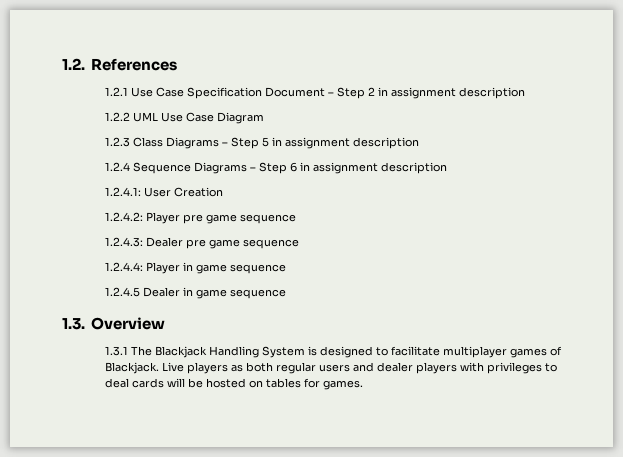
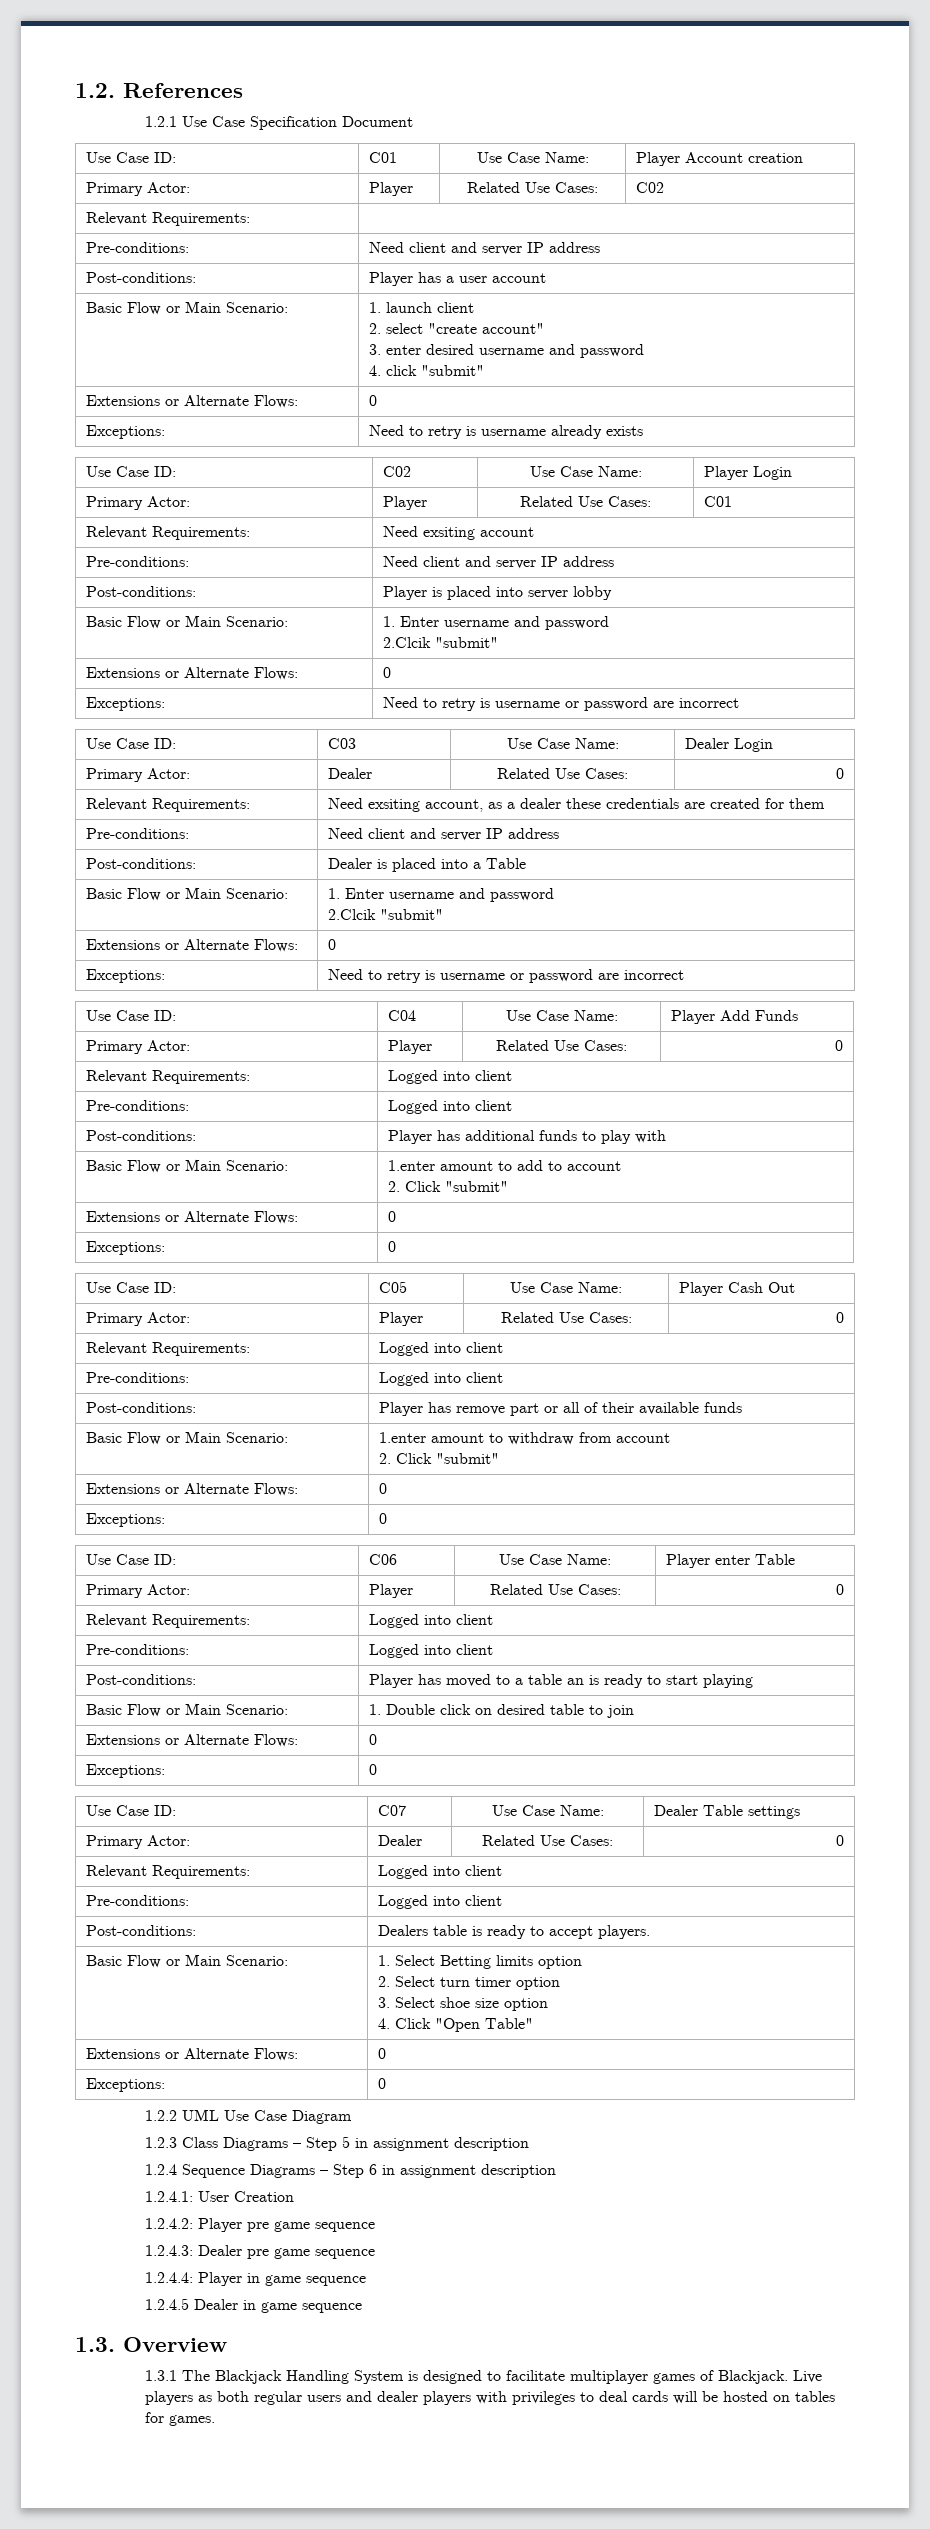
- 1.2.1 Use Case Specification Document – Step 2 in assignment description
+ 1.2.1 Use Case Specification Document
+ Use Case ID: | C01 | Use Case Name: | Player Account creation
+ Primary Actor: | Player | Related Use Cases: | C02
+ Relevant Requirements: |
+ Pre-conditions: | Need client and server IP address
+ Post-conditions: | Player has a user account
+ Basic Flow or Main Scenario: | 1. launch client
+ 2. select "create account"
+ 3. enter desired username and password
+ 4. click "submit"
+ Extensions or Alternate Flows: | 0
+ Exceptions: | Need to retry is username already exists
+ Use Case ID: | C02 | Use Case Name: | Player Login
+ Primary Actor: | Player | Related Use Cases: | C01
+ Relevant Requirements: | Need exsiting account
+ Pre-conditions: | Need client and server IP address
+ Post-conditions: | Player is placed into server lobby
+ Basic Flow or Main Scenario: | 1. Enter username and password
+ 2.Clcik "submit"
+ Extensions or Alternate Flows: | 0
+ Exceptions: | Need to retry is username or password are incorrect
+ Use Case ID: | C03 | Use Case Name: | Dealer Login
+ Primary Actor: | Dealer | Related Use Cases: | 0
+ Relevant Requirements: | Need exsiting account, as a dealer these credentials are created for them
+ Pre-conditions: | Need client and server IP address
+ Post-conditions: | Dealer is placed into a Table
+ Basic Flow or Main Scenario: | 1. Enter username and password
+ 2.Clcik "submit"
+ Extensions or Alternate Flows: | 0
+ Exceptions: | Need to retry is username or password are incorrect
+ Use Case ID: | C04 | Use Case Name: | Player Add Funds
+ Primary Actor: | Player | Related Use Cases: | 0
+ Relevant Requirements: | Logged into client
+ Pre-conditions: | Logged into client
+ Post-conditions: | Player has additional funds to play with
+ Basic Flow or Main Scenario: | 1.enter amount to add to account
+ 2. Click "submit"
+ Extensions or Alternate Flows: | 0
+ Exceptions: | 0
+ Use Case ID: | C05 | Use Case Name: | Player Cash Out
+ Primary Actor: | Player | Related Use Cases: | 0
+ Relevant Requirements: | Logged into client
+ Pre-conditions: | Logged into client
+ Post-conditions: | Player has remove part or all of their available funds
+ Basic Flow or Main Scenario: | 1.enter amount to withdraw from account
+ 2. Click "submit"
+ Extensions or Alternate Flows: | 0
+ Exceptions: | 0
+ Use Case ID: | C06 | Use Case Name: | Player enter Table
+ Primary Actor: | Player | Related Use Cases: | 0
+ Relevant Requirements: | Logged into client
+ Pre-conditions: | Logged into client
+ Post-conditions: | Player has moved to a table an is ready to start playing
+ Basic Flow or Main Scenario: | 1. Double click on desired table to join
+ Extensions or Alternate Flows: | 0
+ Exceptions: | 0
+ Use Case ID: | C07 | Use Case Name: | Dealer Table settings
+ Primary Actor: | Dealer | Related Use Cases: | 0
+ Relevant Requirements: | Logged into client
+ Pre-conditions: | Logged into client
+ Post-conditions: | Dealers table is ready to accept players.
+ Basic Flow or Main Scenario: | 1. Select Betting limits option
+ 2. Select turn timer option
+ 3. Select shoe size option
+ 4. Click "Open Table"
+ Extensions or Alternate Flows: | 0
+ Exceptions: | 0

